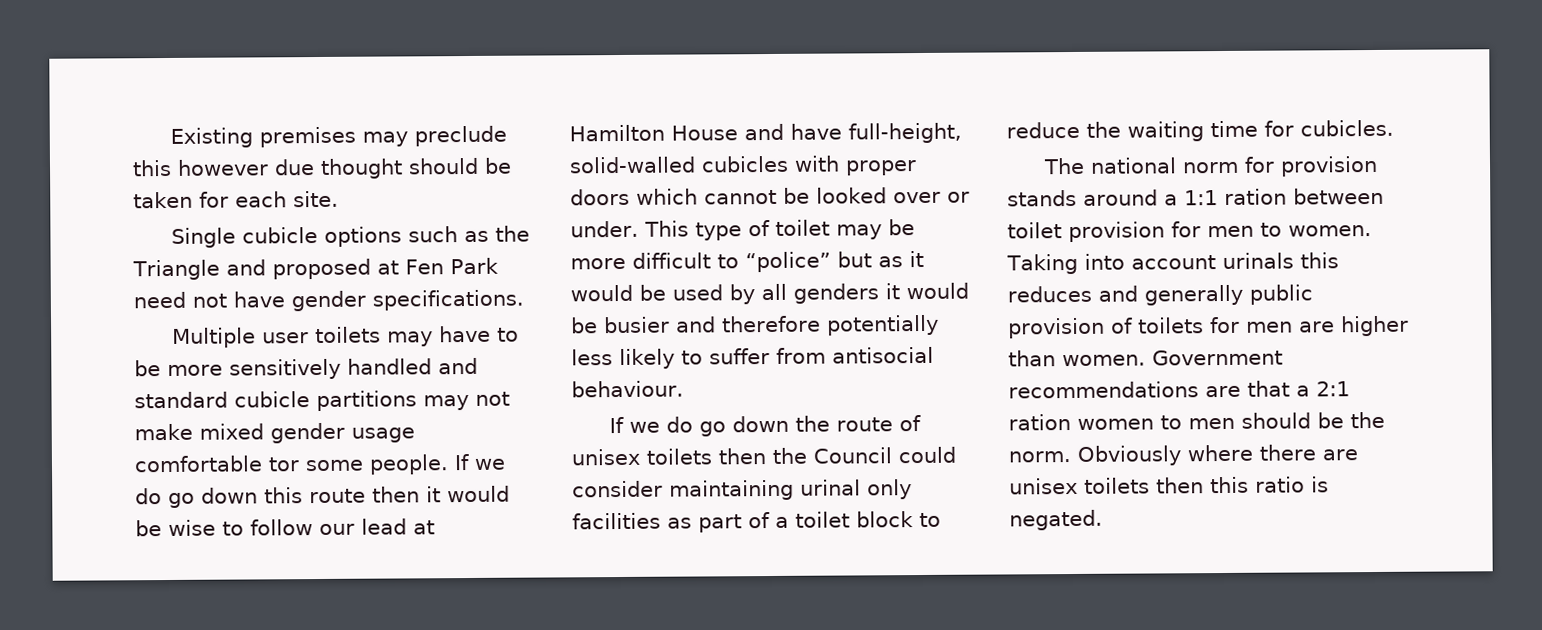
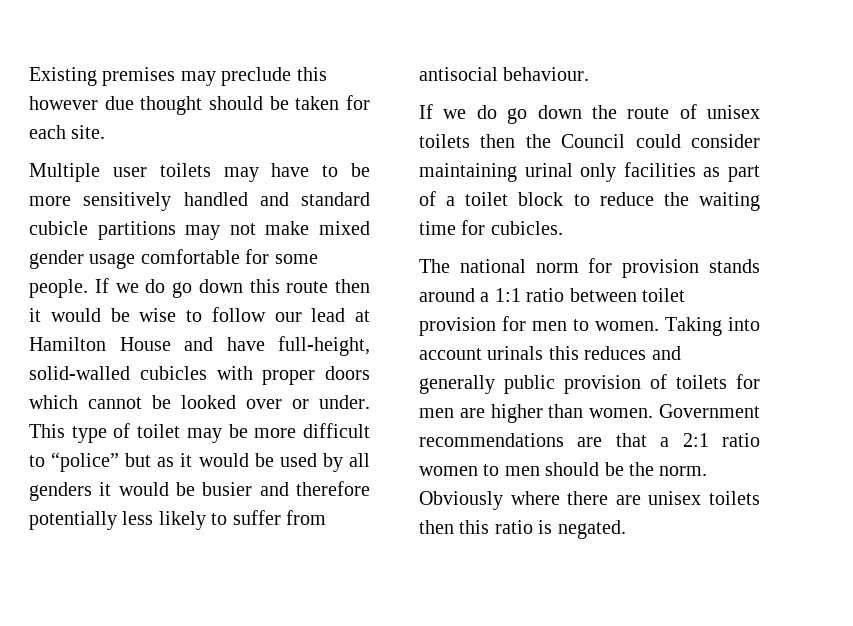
- Single cubicle options such as the Triangle and proposed at Fen Park need not have gender specifications.
- Multiple user toilets may have to be more sensitively handled and standard cubicle partitions may not make mixed gender usage comfortable tor some people.
+ Multiple user toilets may have to be more sensitively handled and standard cubicle partitions may not make mixed gender usage comfortable for some people.
- The national norm for provision stands around a 1:1 ration between toilet provision for men to women.
+ The national norm for provision stands around a 1:1 ratio between toilet provision for men to women.
- Government recommendations are that a 2:1 ration women to men should be the norm.
+ Government recommendations are that a 2:1 ratio women to men should be the norm.

